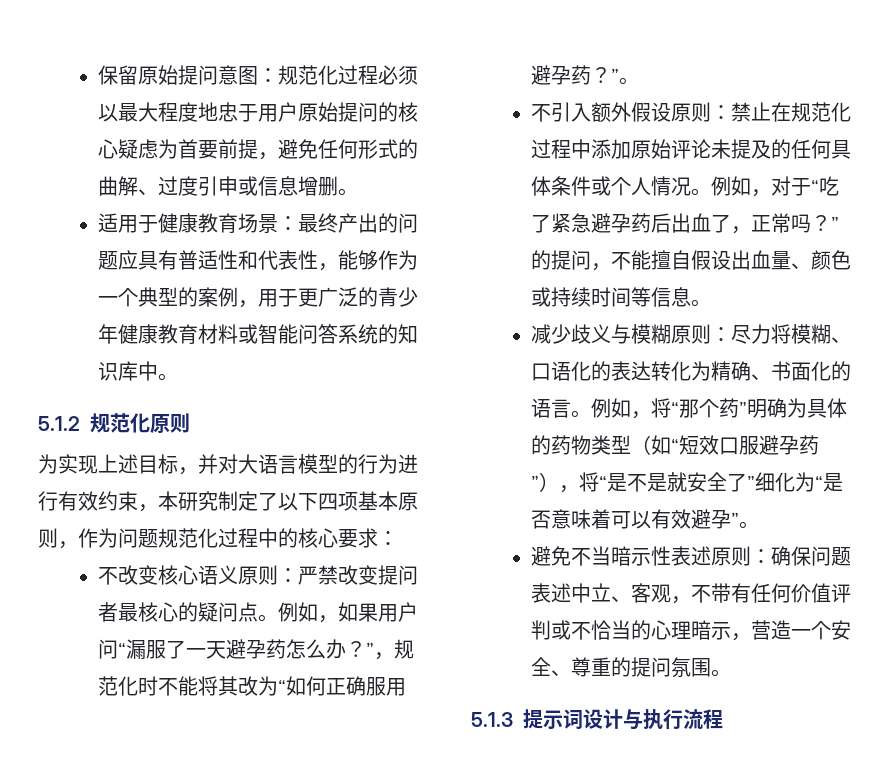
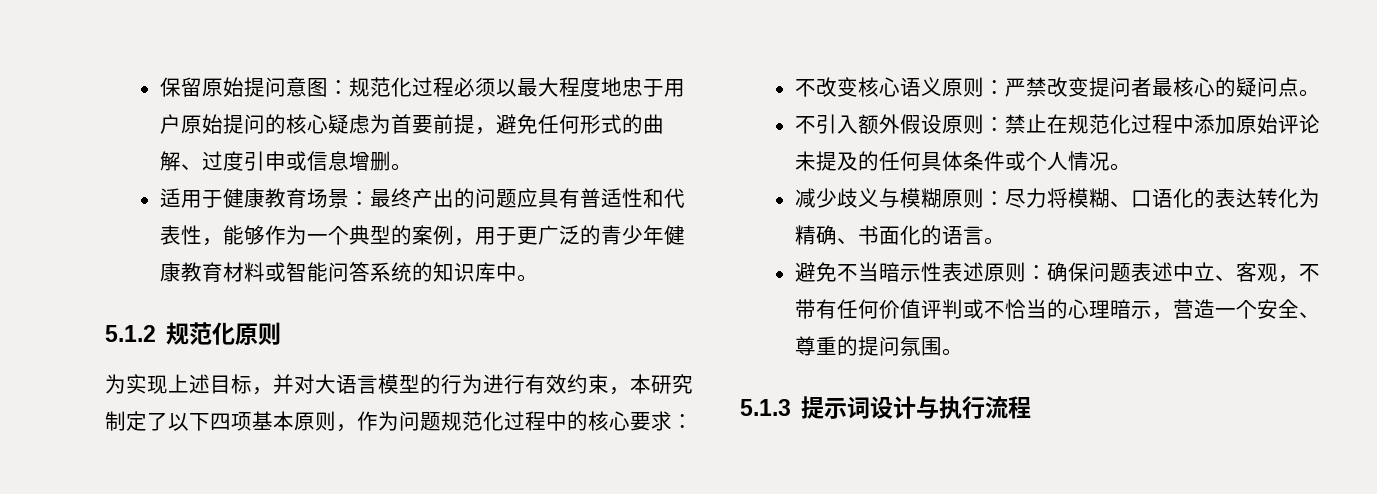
- 例如，如果用户问“漏服了一天避孕药怎么办？”，规范化时不能将其改为“如何正确服用避孕药？”。
- 例如，对于“吃了紧急避孕药后出血了，正常吗？”的提问，不能擅自假设出血量、颜色或持续时间等信息。
- 例如，将“那个药”明确为具体的药物类型（如“短效口服避孕药”），将“是不是就安全了”细化为“是否意味着可以有效避孕”。

